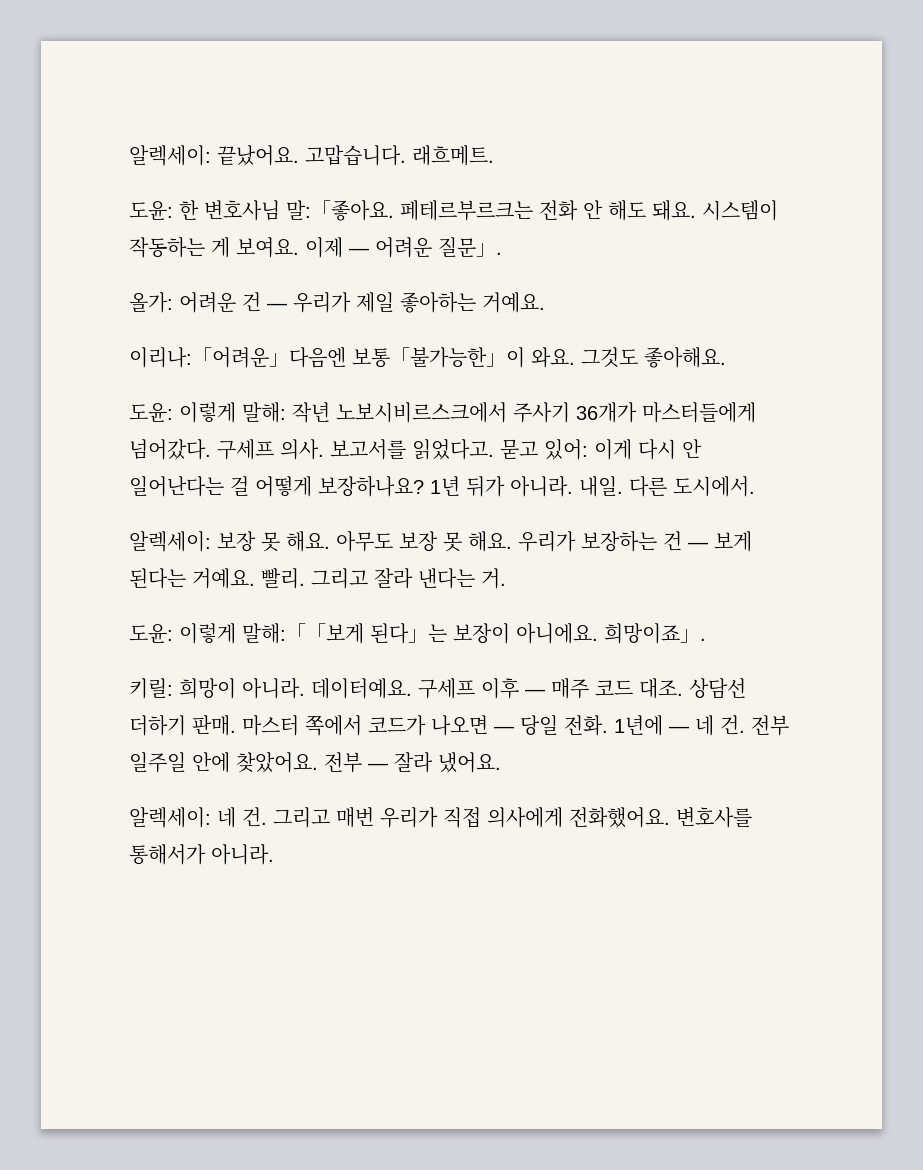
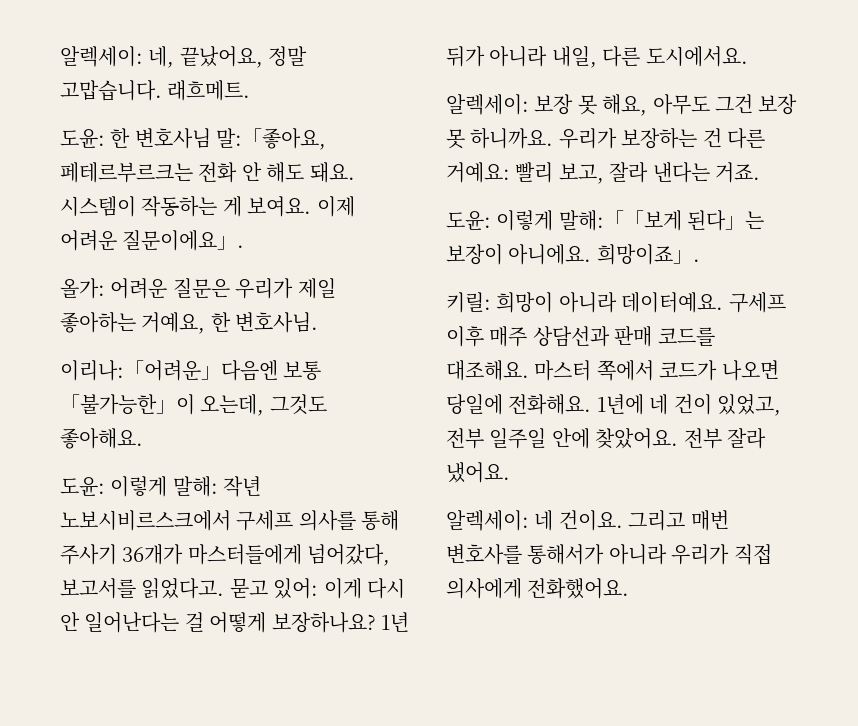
- 알렉세이: 끝났어요. 고맙습니다.
+ 알렉세이: 네, 끝났어요, 정말 고맙습니다.
- 도윤: 한 변호사님 말:「좋아요. 페테르부르크는 전화 안 해도 돼요.
+ 도윤: 한 변호사님 말:「좋아요, 페테르부르크는 전화 안 해도 돼요.
- 이제 — 어려운 질문」.
+ 이제 어려운 질문이에요」.
- 올가: 어려운 건 — 우리가 제일 좋아하는 거예요.
+ 올가: 어려운 질문은 우리가 제일 좋아하는 거예요, 한 변호사님.
- 이리나:「어려운」다음엔 보통「불가능한」이 와요. 그것도 좋아해요.
+ 이리나:「어려운」다음엔 보통「불가능한」이 오는데, 그것도 좋아해요.
- 도윤: 이렇게 말해: 작년 노보시비르스크에서 주사기 36개가 마스터들에게 넘어갔다. 구세프 의사. 보고서를 읽었다고.
+ 도윤: 이렇게 말해: 작년 노보시비르스크에서 구세프 의사를 통해 주사기 36개가 마스터들에게 넘어갔다, 보고서를 읽었다고.
- 1년 뒤가 아니라. 내일. 다른 도시에서.
+ 1년 뒤가 아니라 내일, 다른 도시에서요.
- 알렉세이: 보장 못 해요. 아무도 보장 못 해요.
+ 알렉세이: 보장 못 해요, 아무도 그건 보장 못 하니까요.
- 우리가 보장하는 건 — 보게 된다는 거예요. 빨리. 그리고 잘라 낸다는 거.
+ 우리가 보장하는 건 다른 거예요: 빨리 보고, 잘라 낸다는 거죠.
- 키릴: 희망이 아니라. 데이터예요.
+ 키릴: 희망이 아니라 데이터예요.
- 구세프 이후 — 매주 코드 대조. 상담선 더하기 판매. 마스터 쪽에서 코드가 나오면 — 당일 전화. 1년에 — 네 건. 전부 일주일 안에 찾았어요.
+ 구세프 이후 매주 상담선과 판매 코드를 대조해요. 마스터 쪽에서 코드가 나오면 당일에 전화해요. 1년에 네 건이 있었고, 전부 일주일 안에 찾았어요.
- 전부 — 잘라 냈어요.
+ 전부 잘라 냈어요.
- 알렉세이: 네 건.
+ 알렉세이: 네 건이요.
- 그리고 매번 우리가 직접 의사에게 전화했어요. 변호사를 통해서가 아니라.
+ 그리고 매번 변호사를 통해서가 아니라 우리가 직접 의사에게 전화했어요.

